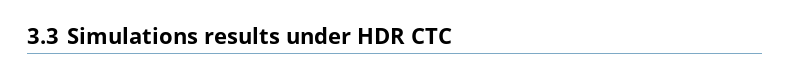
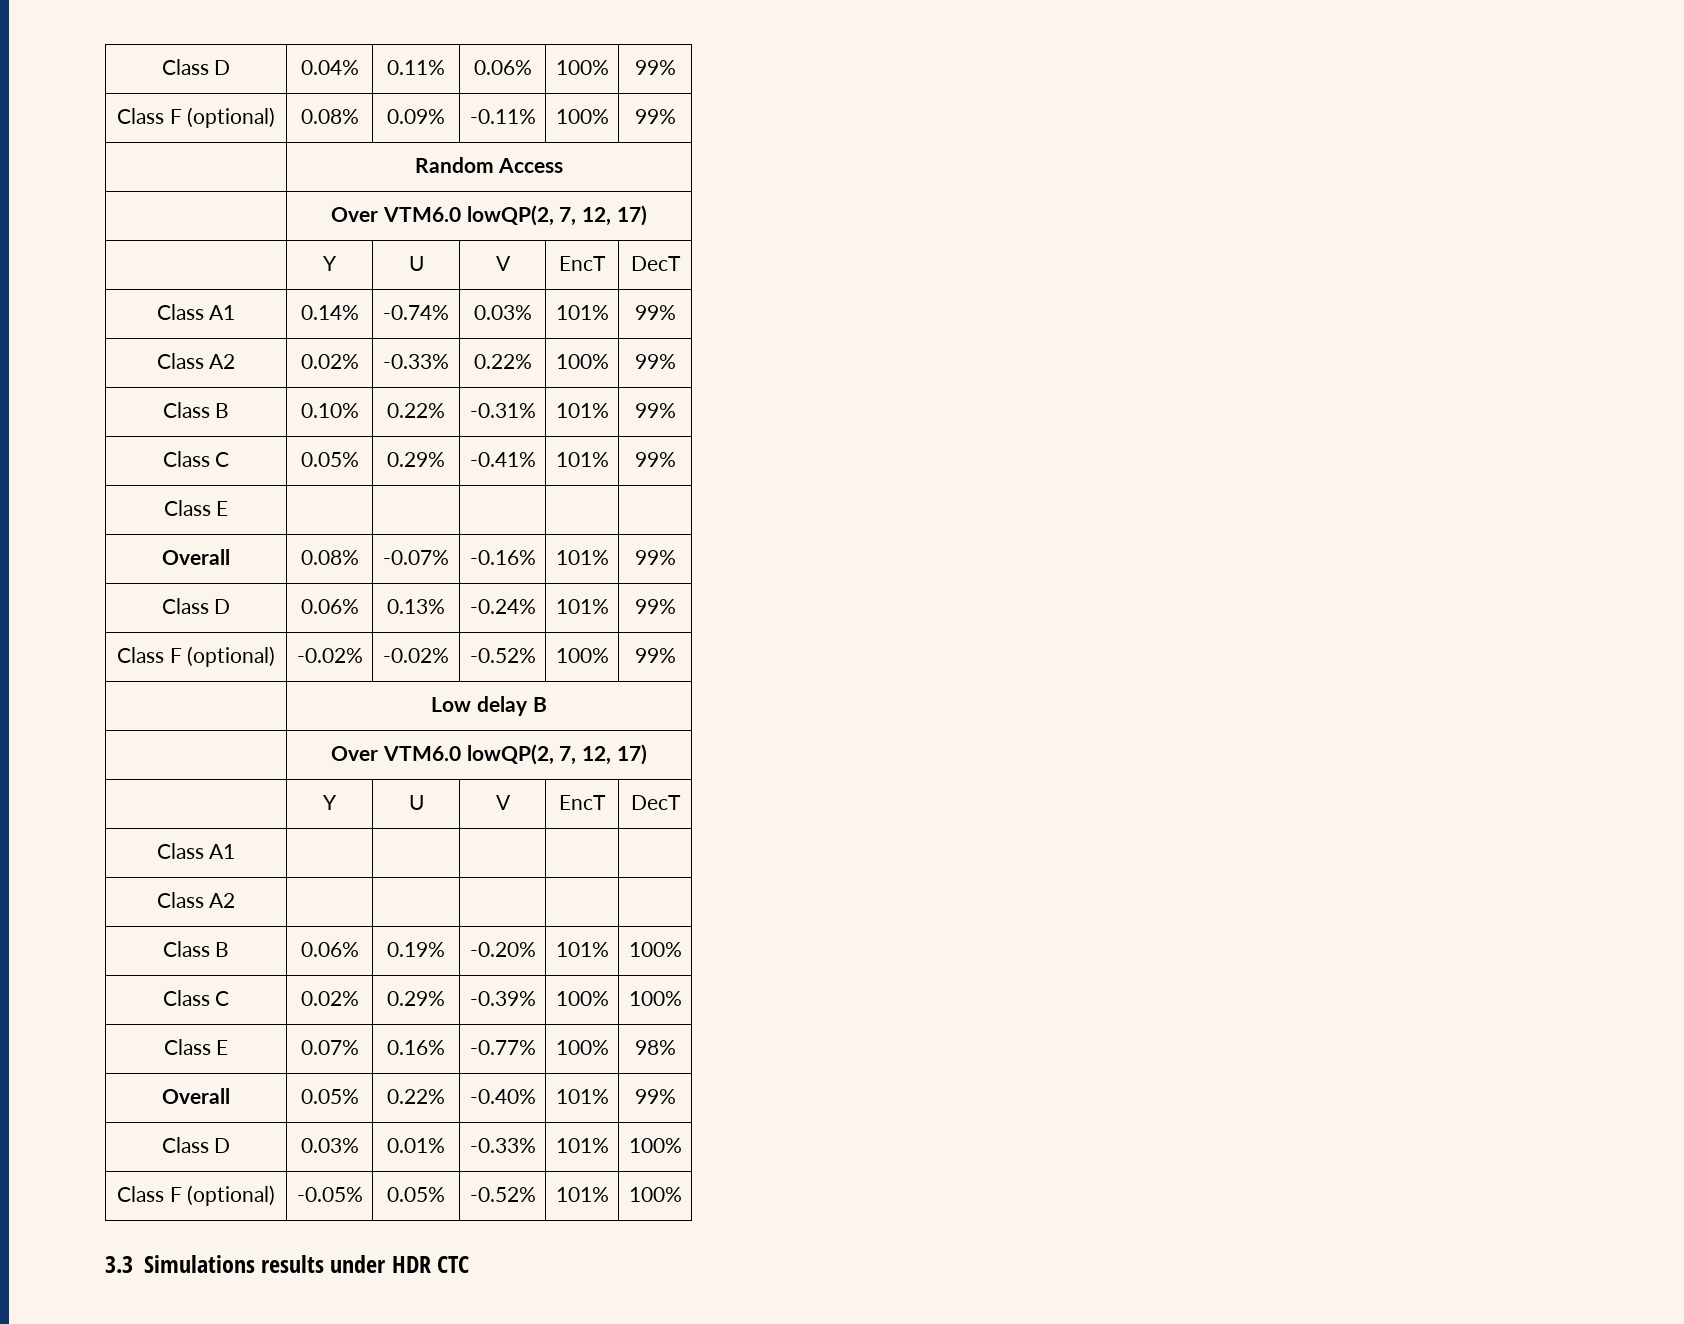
+ Class D | 0.04% | 0.11% | 0.06% | 100% | 99%
+ Class F (optional) | 0.08% | 0.09% | -0.11% | 100% | 99%
+ | Random Access
+ | Over VTM6.0 lowQP(2, 7, 12, 17)
+ | Y | U | V | EncT | DecT
+ Class A1 | 0.14% | -0.74% | 0.03% | 101% | 99%
+ Class A2 | 0.02% | -0.33% | 0.22% | 100% | 99%
+ Class B | 0.10% | 0.22% | -0.31% | 101% | 99%
+ Class C | 0.05% | 0.29% | -0.41% | 101% | 99%
+ Class E | | | | |
+ Overall | 0.08% | -0.07% | -0.16% | 101% | 99%
+ Class D | 0.06% | 0.13% | -0.24% | 101% | 99%
+ Class F (optional) | -0.02% | -0.02% | -0.52% | 100% | 99%
+ | Low delay B
+ | Over VTM6.0 lowQP(2, 7, 12, 17)
+ | Y | U | V | EncT | DecT
+ Class A1 | | | | |
+ Class A2 | | | | |
+ Class B | 0.06% | 0.19% | -0.20% | 101% | 100%
+ Class C | 0.02% | 0.29% | -0.39% | 100% | 100%
+ Class E | 0.07% | 0.16% | -0.77% | 100% | 98%
+ Overall | 0.05% | 0.22% | -0.40% | 101% | 99%
+ Class D | 0.03% | 0.01% | -0.33% | 101% | 100%
+ Class F (optional) | -0.05% | 0.05% | -0.52% | 101% | 100%

